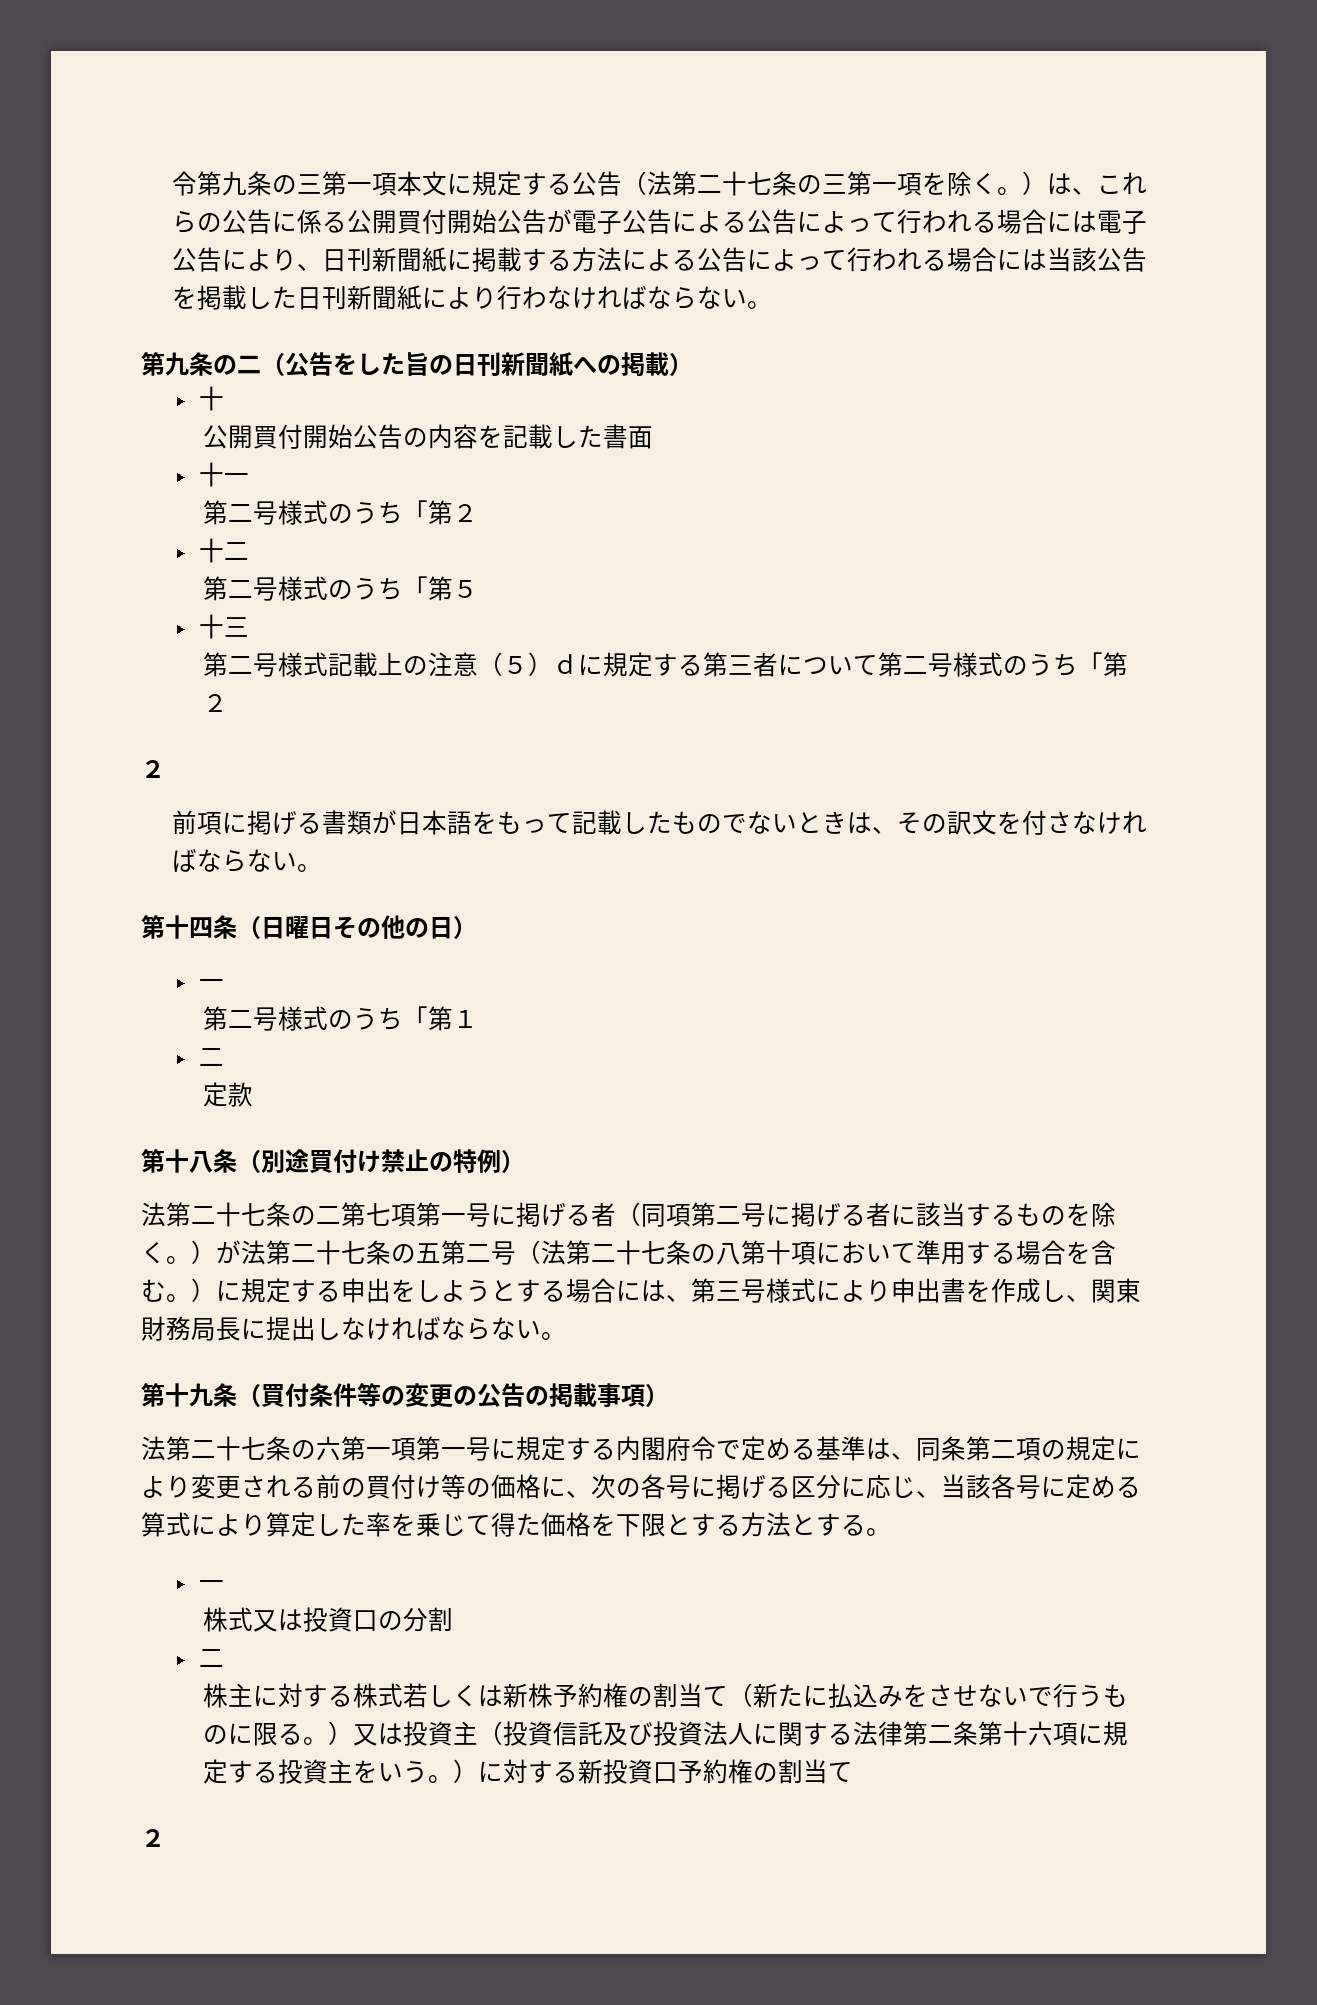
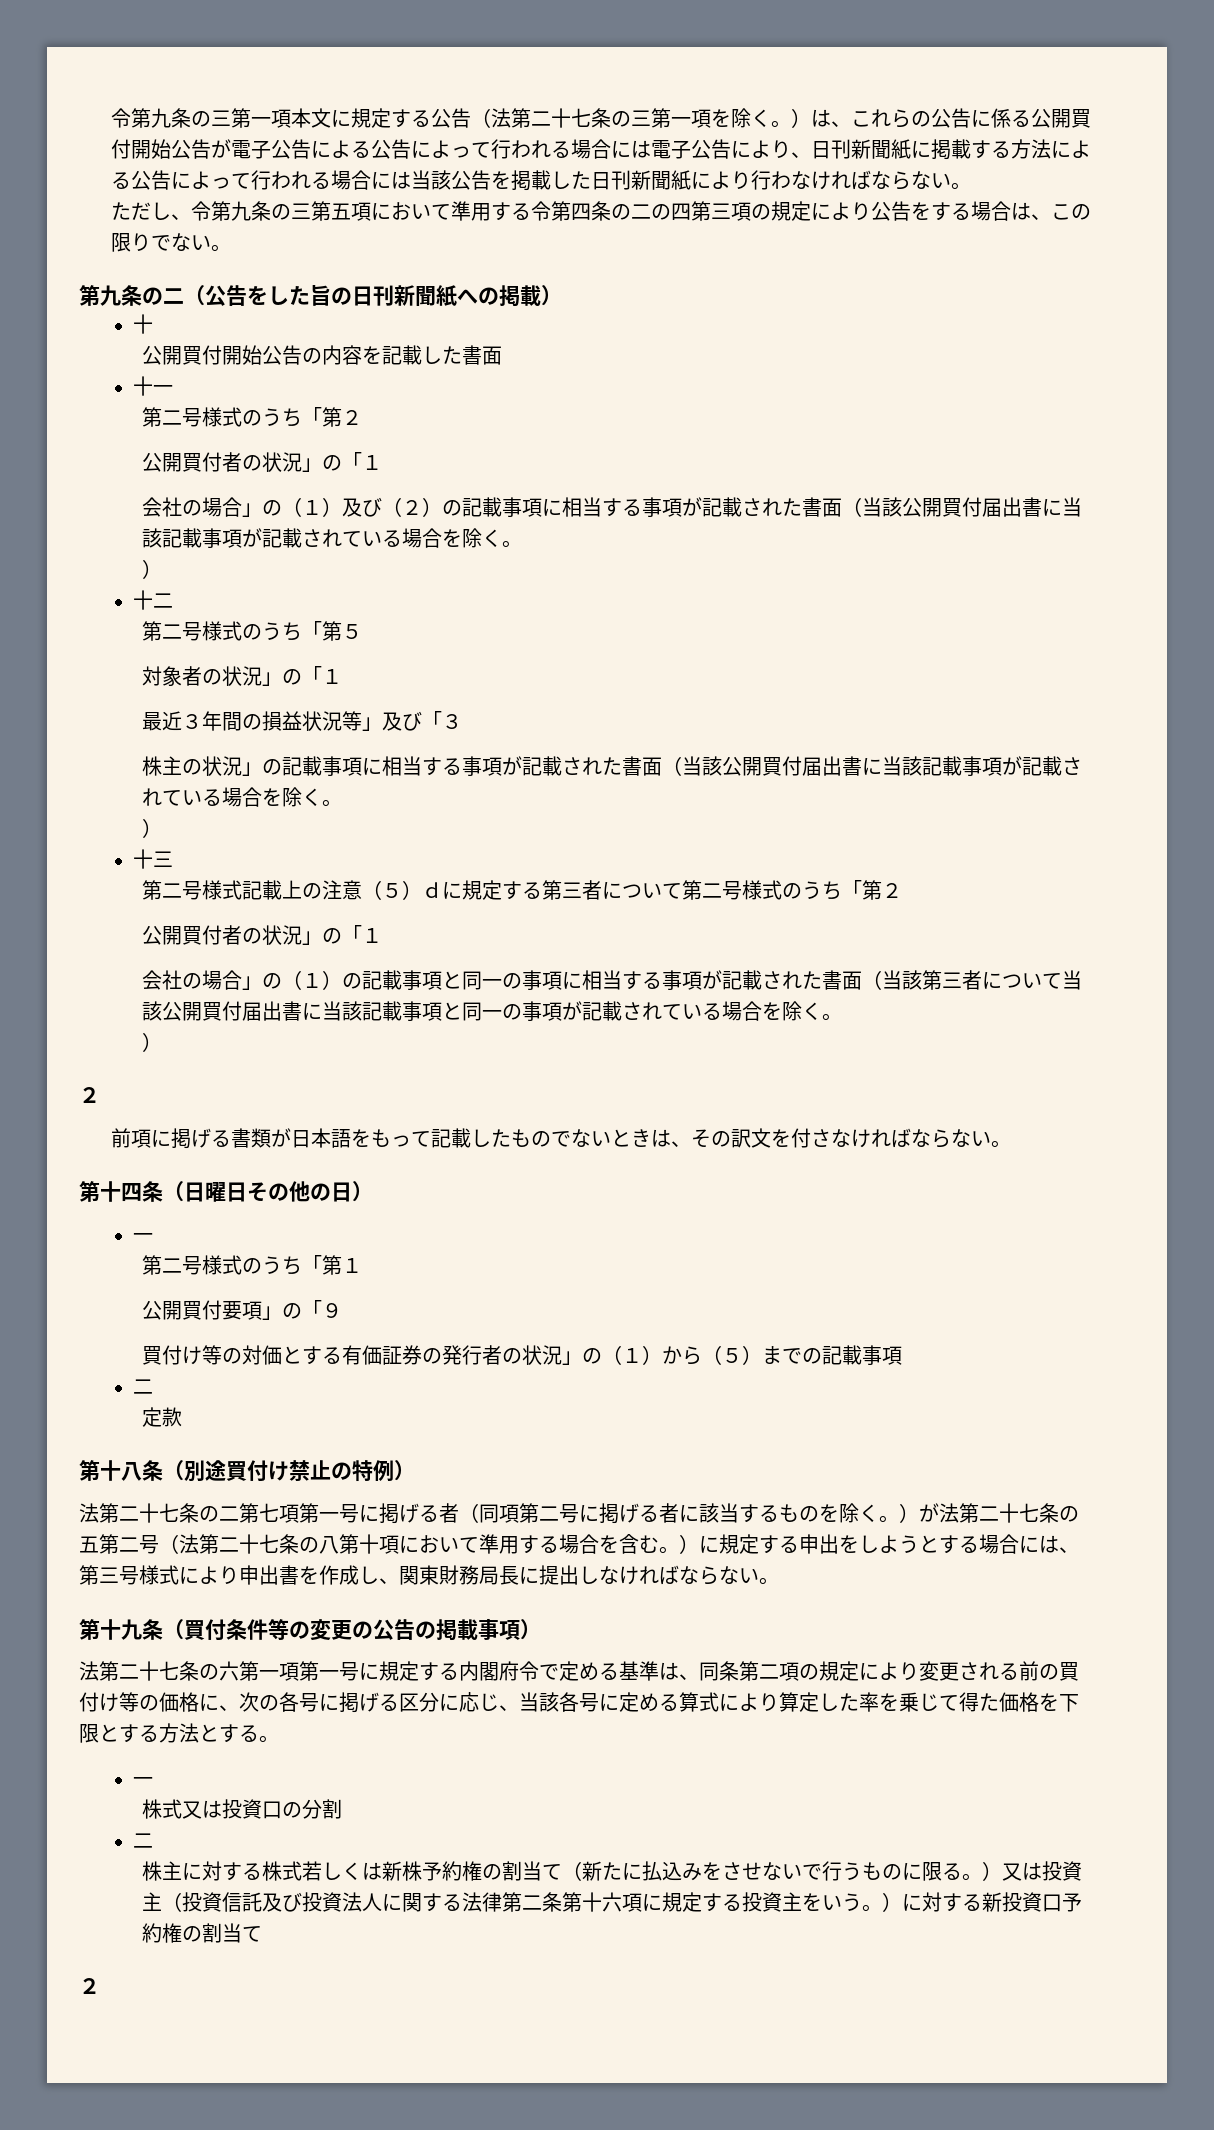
+ ただし、令第九条の三第五項において準用する令第四条の二の四第三項の規定により公告をする場合は、この限りでない。
  十一
  第二号様式のうち「第２
+ 公開買付者の状況」の「１
+ 会社の場合」の（１）及び（２）の記載事項に相当する事項が記載された書面（当該公開買付届出書に当該記載事項が記載されている場合を除く。
+ ）
+ 対象者の状況」の「１
+ 最近３年間の損益状況等」及び「３
+ 株主の状況」の記載事項に相当する事項が記載された書面（当該公開買付届出書に当該記載事項が記載されている場合を除く。
+ ）
  第二号様式記載上の注意（５）ｄに規定する第三者について第二号様式のうち「第２
+ 公開買付者の状況」の「１
+ 会社の場合」の（１）の記載事項と同一の事項に相当する事項が記載された書面（当該第三者について当該公開買付届出書に当該記載事項と同一の事項が記載されている場合を除く。
+ ）
+ 公開買付要項」の「９
+ 買付け等の対価とする有価証券の発行者の状況」の（１）から（５）までの記載事項

